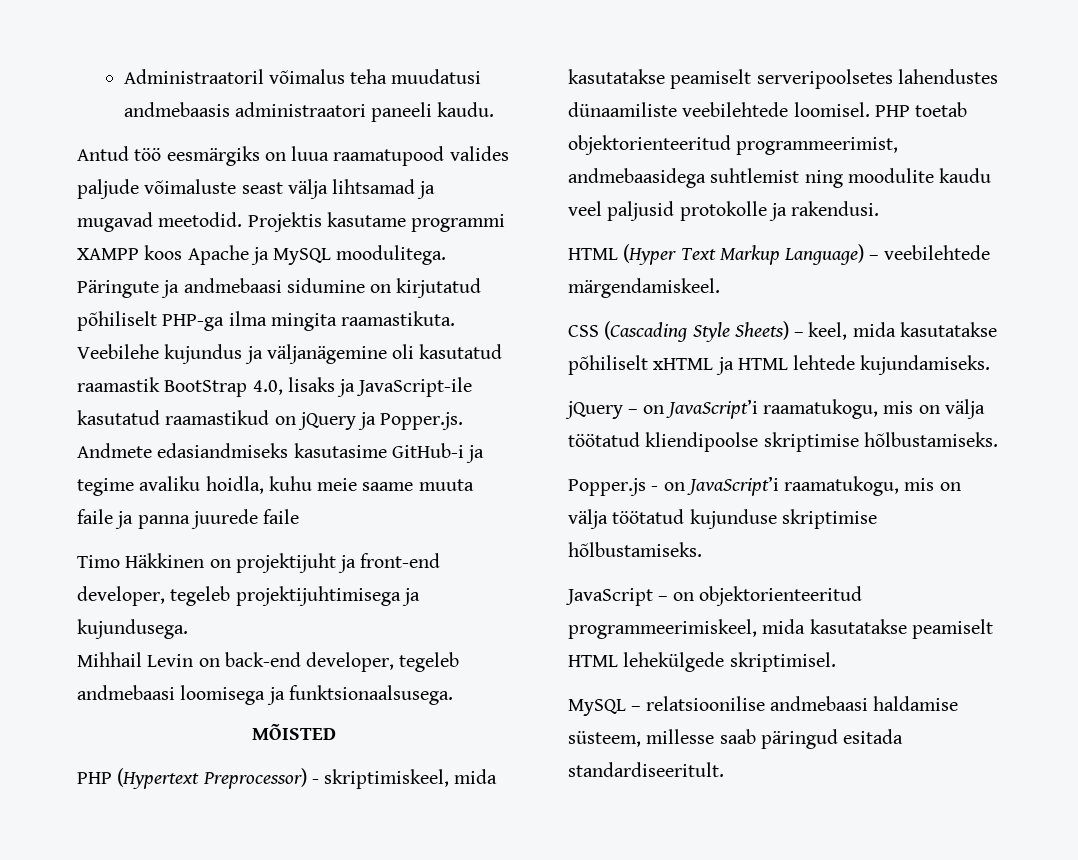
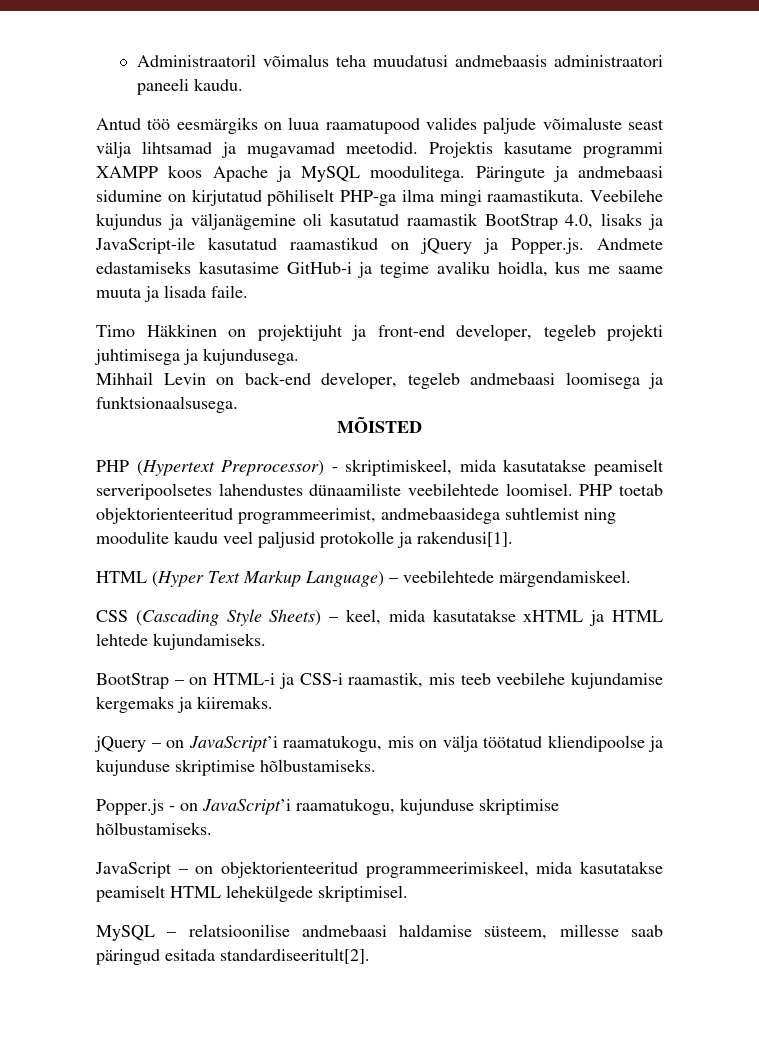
- Antud töö eesmärgiks on luua raamatupood valides paljude võimaluste seast välja lihtsamad ja mugavad meetodid.
+ Antud töö eesmärgiks on luua raamatupood valides paljude võimaluste seast välja lihtsamad ja mugavamad meetodid.
- Päringute ja andmebaasi sidumine on kirjutatud põhiliselt PHP-ga ilma mingita raamastikuta.
+ Päringute ja andmebaasi sidumine on kirjutatud põhiliselt PHP-ga ilma mingi raamastikuta.
- Veebilehe kujundus ja väljanägemine oli kasutatud raamastik BootStrap 4.0, lisaks ja JavaScript-ile kasutatud raamastikud on jQuery ja Popper.js. Andmete edasiandmiseks kasutasime GitHub-i ja tegime avaliku hoidla, kuhu meie saame muuta faile ja panna juurede faile
+ Veebilehe kujundus ja väljanägemine oli kasutatud raamastik BootStrap 4.0, lisaks ja JavaScript-ile kasutatud raamastikud on jQuery ja Popper.js. Andmete edastamiseks kasutasime GitHub-i ja tegime avaliku hoidla, kus me saame muuta ja lisada faile.
- Timo Häkkinen on projektijuht ja front-end developer, tegeleb projektijuhtimisega ja kujundusega.
+ Timo Häkkinen on projektijuht ja front-end developer, tegeleb projekti juhtimisega ja kujundusega.
- PHP toetab objektorienteeritud programmeerimist, andmebaasidega suhtlemist ning moodulite kaudu veel paljusid protokolle ja rakendusi.
+ PHP toetab objektorienteeritud programmeerimist, andmebaasidega suhtlemist ning moodulite kaudu veel paljusid protokolle ja rakendusi[1].
- CSS (Cascading Style Sheets) – keel, mida kasutatakse põhiliselt xHTML ja HTML lehtede kujundamiseks.
+ CSS (Cascading Style Sheets) – keel, mida kasutatakse xHTML ja HTML lehtede kujundamiseks.
+ BootStrap – on HTML-i ja CSS-i raamastik, mis teeb veebilehe kujundamise kergemaks ja kiiremaks.
- jQuery – on JavaScript’i raamatukogu, mis on välja töötatud kliendipoolse skriptimise hõlbustamiseks.
+ jQuery – on JavaScript’i raamatukogu, mis on välja töötatud kliendipoolse ja kujunduse skriptimise hõlbustamiseks.
- Popper.js - on JavaScript’i raamatukogu, mis on välja töötatud kujunduse skriptimise hõlbustamiseks.
+ Popper.js - on JavaScript’i raamatukogu, kujunduse skriptimise hõlbustamiseks.
- MySQL – relatsioonilise andmebaasi haldamise süsteem, millesse saab päringud esitada standardiseeritult.
+ MySQL – relatsioonilise andmebaasi haldamise süsteem, millesse saab päringud esitada standardiseeritult[2].

